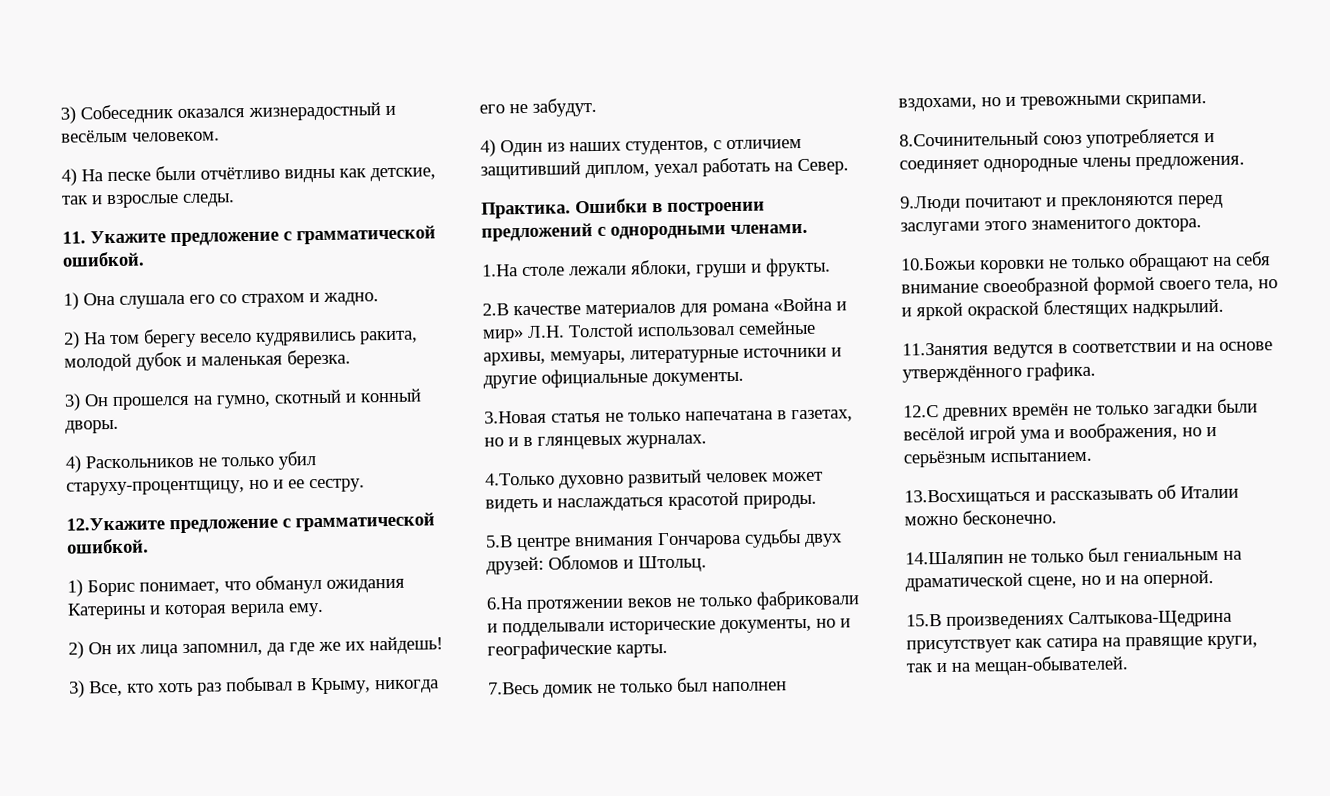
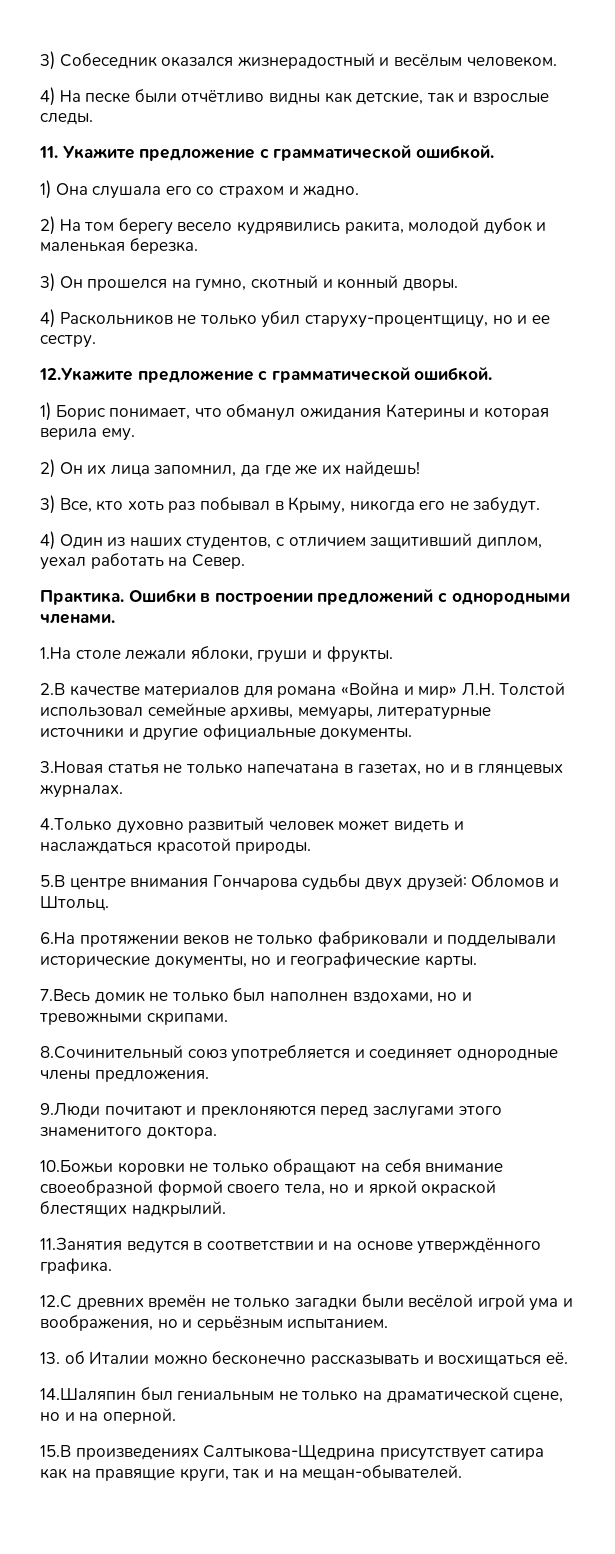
- 13.Восхищаться и рассказывать об Италии можно бесконечно.
- 14.Шаляпин не только был гениальным на драматической сцене, но и на оперной.
+ 13. об Италии можно бесконечно рассказывать и восхищаться её.
+ 14.Шаляпин был гениальным не только на драматической сцене, но и на оперной.
- 15.В произведениях Салтыкова-Щедрина присутствует как сатира на правящие круги, так и на мещан-обывателей.
+ 15.В произведениях Салтыкова-Щедрина присутствует сатира как на правящие круги, так и на мещан-обывателей.

